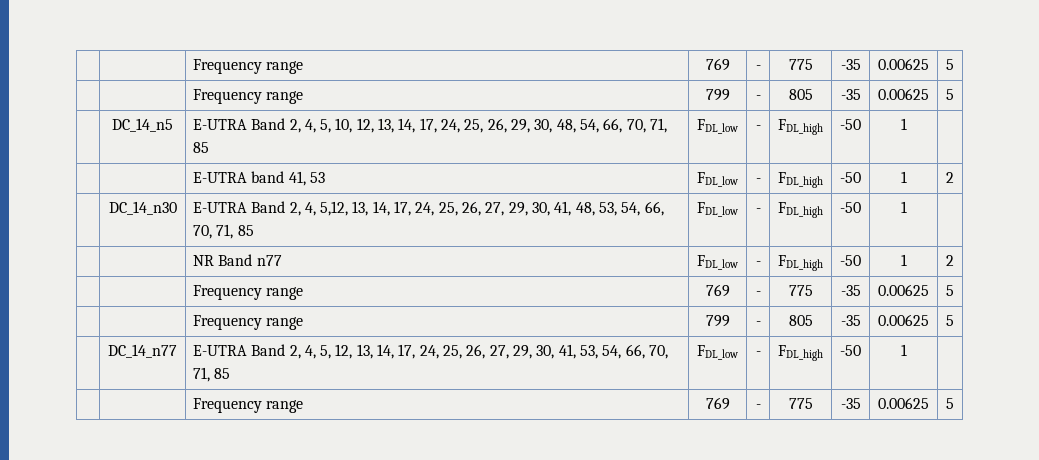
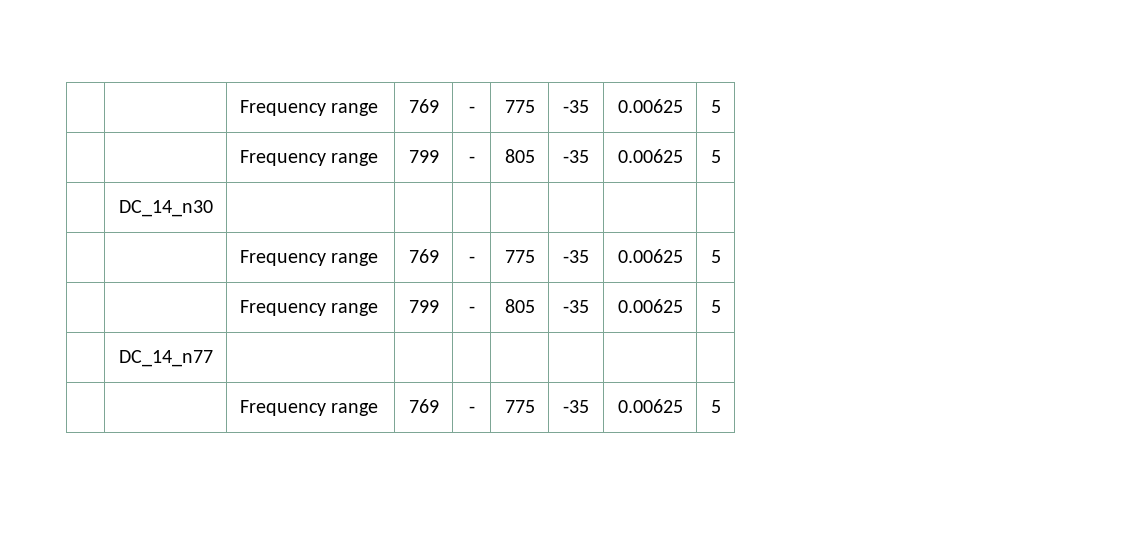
- | DC_14_n5 | E-UTRA Band 2, 4, 5, 10, 12, 13, 14, 17, 24, 25, 26, 29, 30, 48, 54, 66, 70, 71, 85 | FDL_low | - | FDL_high | -50 | 1 |
- | | E-UTRA band 41, 53 | FDL_low | - | FDL_high | -50 | 1 | 2
- | DC_14_n30 | E-UTRA Band 2, 4, 5,12, 13, 14, 17, 24, 25, 26, 27, 29, 30, 41, 48, 53, 54, 66, 70, 71, 85 | FDL_low | - | FDL_high | -50 | 1 |
- | | NR Band n77 | FDL_low | - | FDL_high | -50 | 1 | 2
+ | DC_14_n30 | | | | | | |
- | DC_14_n77 | E-UTRA Band 2, 4, 5, 12, 13, 14, 17, 24, 25, 26, 27, 29, 30, 41, 53, 54, 66, 70, 71, 85 | FDL_low | - | FDL_high | -50 | 1 |
+ | DC_14_n77 | | | | | | |

